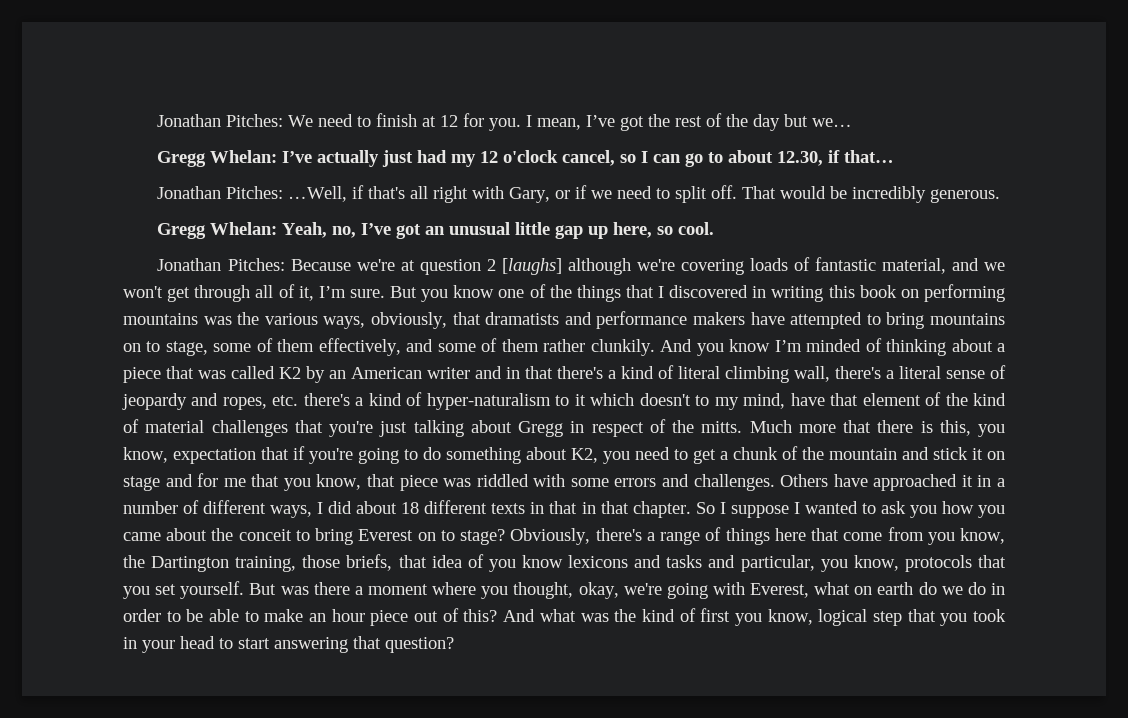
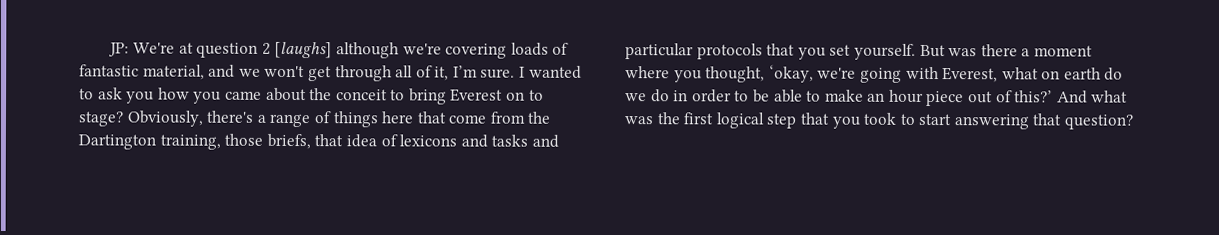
- Jonathan Pitches: We need to finish at 12 for you. I mean, I’ve got the rest of the day but we…
- Gregg Whelan: I’ve actually just had my 12 o'clock cancel, so I can go to about 12.30, if that…
- Jonathan Pitches: …Well, if that's all right with Gary, or if we need to split off. That would be incredibly generous.
- Gregg Whelan: Yeah, no, I’ve got an unusual little gap up here, so cool.
- Jonathan Pitches: Because we're at question 2 [laughs] although we're covering loads of fantastic material, and we won't get through all of it, I’m sure.
+ JP: We're at question 2 [laughs] although we're covering loads of fantastic material, and we won't get through all of it, I’m sure.
- But you know one of the things that I discovered in writing this book on performing mountains was the various ways, obviously, that dramatists and performance makers have attempted to bring mountains on to stage, some of them effectively, and some of them rather clunkily. And you know I’m minded of thinking about a piece that was called K2 by an American writer and in that there's a kind of literal climbing wall, there's a literal sense of jeopardy and ropes, etc. there's a kind of hyper-naturalism to it which doesn't to my mind, have that element of the kind of material challenges that you're just talking about Gregg in respect of the mitts. Much more that there is this, you know, expectation that if you're going to do something about K2, you need to get a chunk of the mountain and stick it on stage and for me that you know, that piece was riddled with some errors and challenges. Others have approached it in a number of different ways, I did about 18 different texts in that in that chapter. So I suppose I wanted to ask you how you came about the conceit to bring Everest on to stage?
+ I wanted to ask you how you came about the conceit to bring Everest on to stage?
- Obviously, there's a range of things here that come from you know, the Dartington training, those briefs, that idea of you know lexicons and tasks and particular, you know, protocols that you set yourself.
+ Obviously, there's a range of things here that come from the Dartington training, those briefs, that idea of lexicons and tasks and particular protocols that you set yourself.
- But was there a moment where you thought, okay, we're going with Everest, what on earth do we do in order to be able to make an hour piece out of this?
+ But was there a moment where you thought, ‘okay, we're going with Everest, what on earth do we do in order to be able to make an hour piece out of this?’
- And what was the kind of first you know, logical step that you took in your head to start answering that question?
+ And what was the first logical step that you took to start answering that question?

